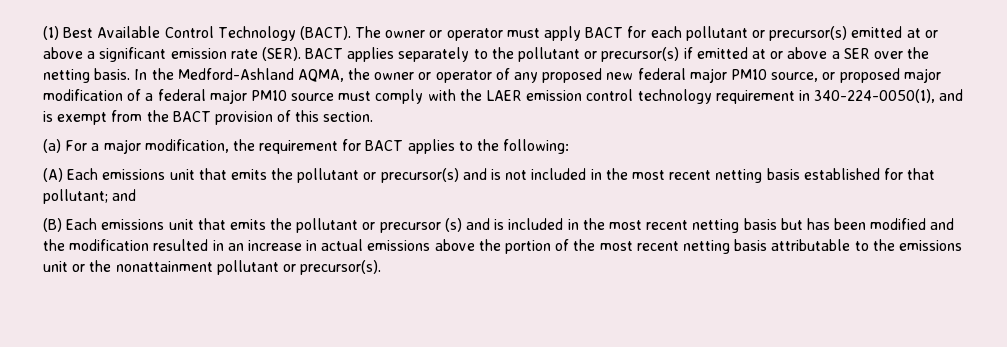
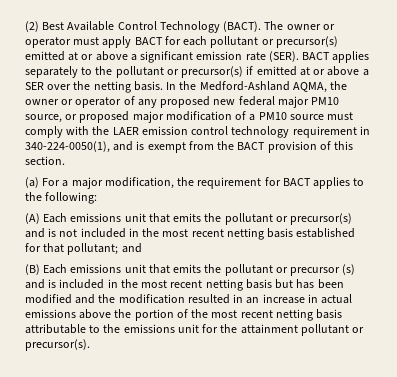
- (1) Best Available Control Technology (BACT).
+ (2) Best Available Control Technology (BACT).
- In the Medford-Ashland AQMA, the owner or operator of any proposed new federal major PM10 source, or proposed major modification of a federal major PM10 source must comply with the LAER emission control technology requirement in 340-224-0050(1), and is exempt from the BACT provision of this section.
+ In the Medford-Ashland AQMA, the owner or operator of any proposed new federal major PM10 source, or proposed major modification of a PM10 source must comply with the LAER emission control technology requirement in 340-224-0050(1), and is exempt from the BACT provision of this section.
- (B) Each emissions unit that emits the pollutant or precursor (s) and is included in the most recent netting basis but has been modified and the modification resulted in an increase in actual emissions above the portion of the most recent netting basis attributable to the emissions unit or the nonattainment pollutant or precursor(s).
+ (B) Each emissions unit that emits the pollutant or precursor (s) and is included in the most recent netting basis but has been modified and the modification resulted in an increase in actual emissions above the portion of the most recent netting basis attributable to the emissions unit for the attainment pollutant or precursor(s).

